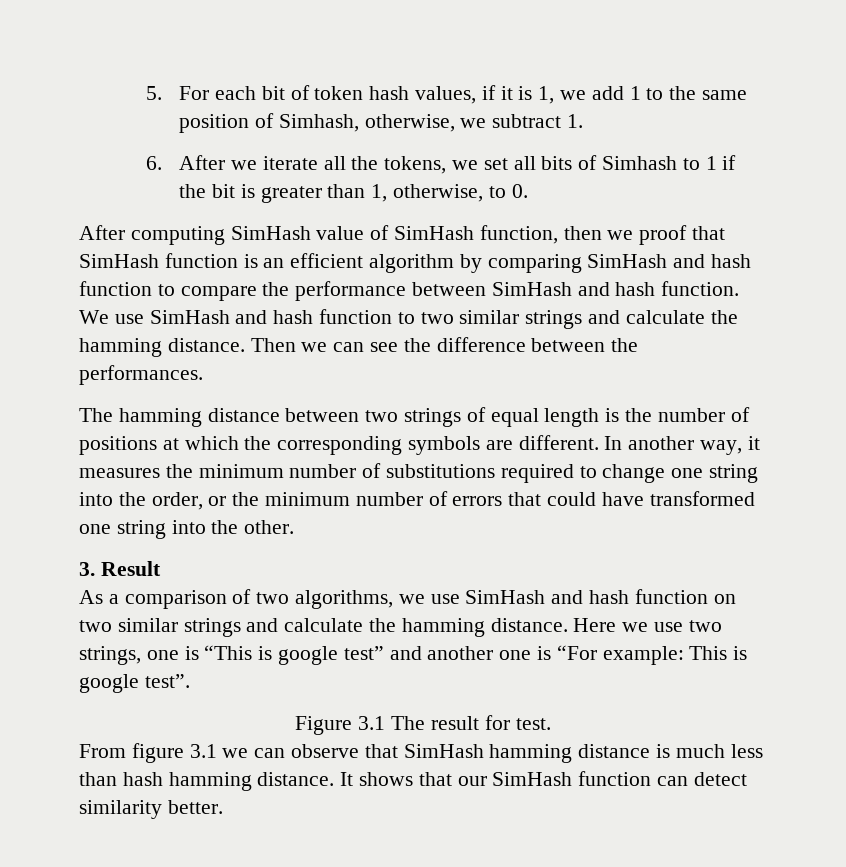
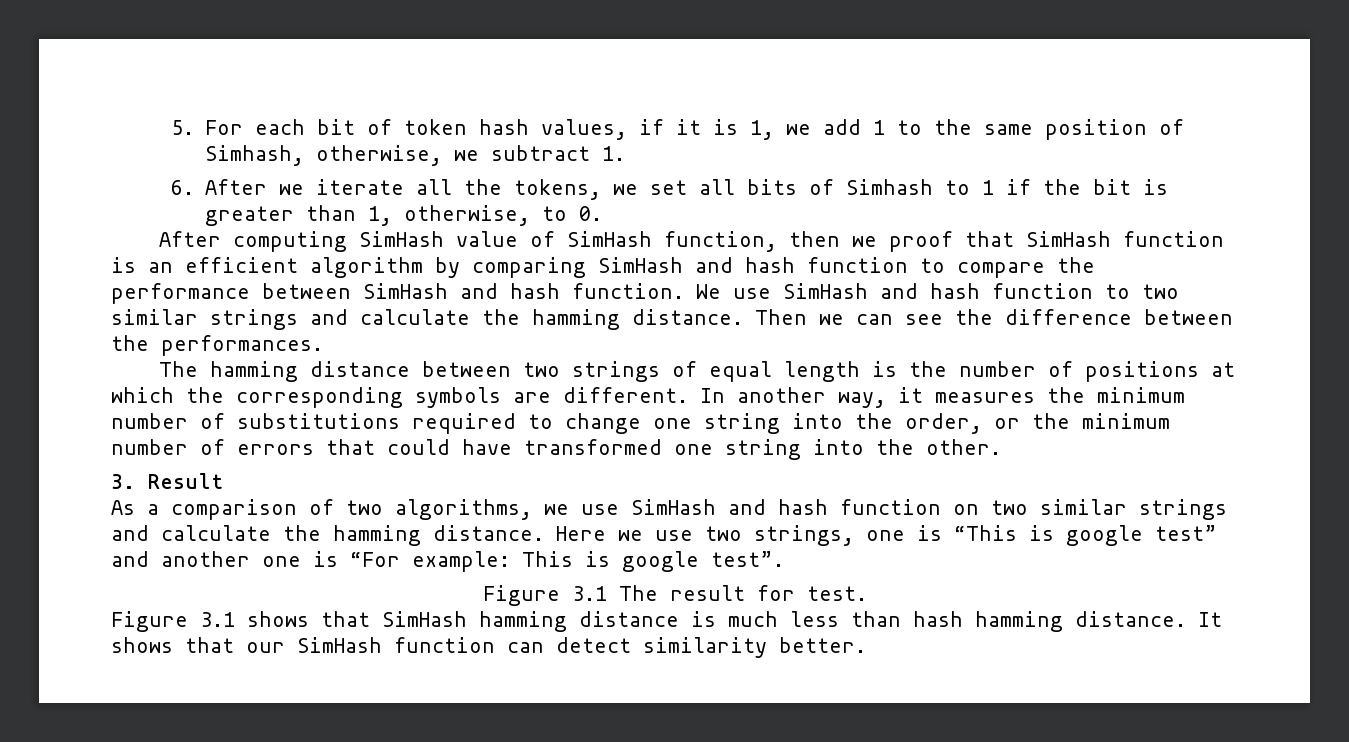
- From figure 3.1 we can observe that SimHash hamming distance is much less than hash hamming distance.
+ Figure 3.1 shows that SimHash hamming distance is much less than hash hamming distance.

